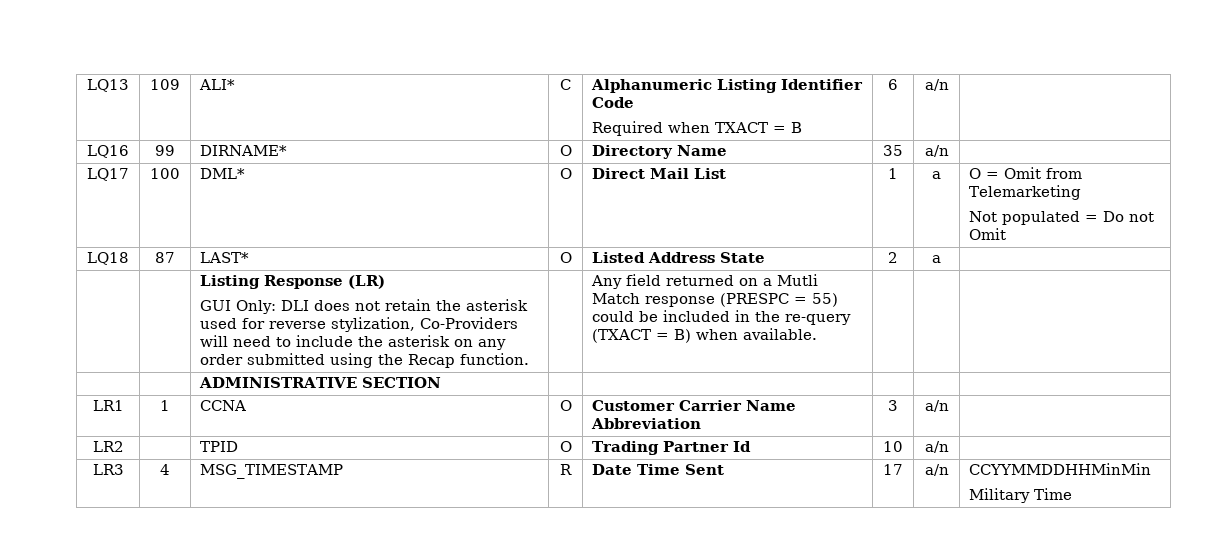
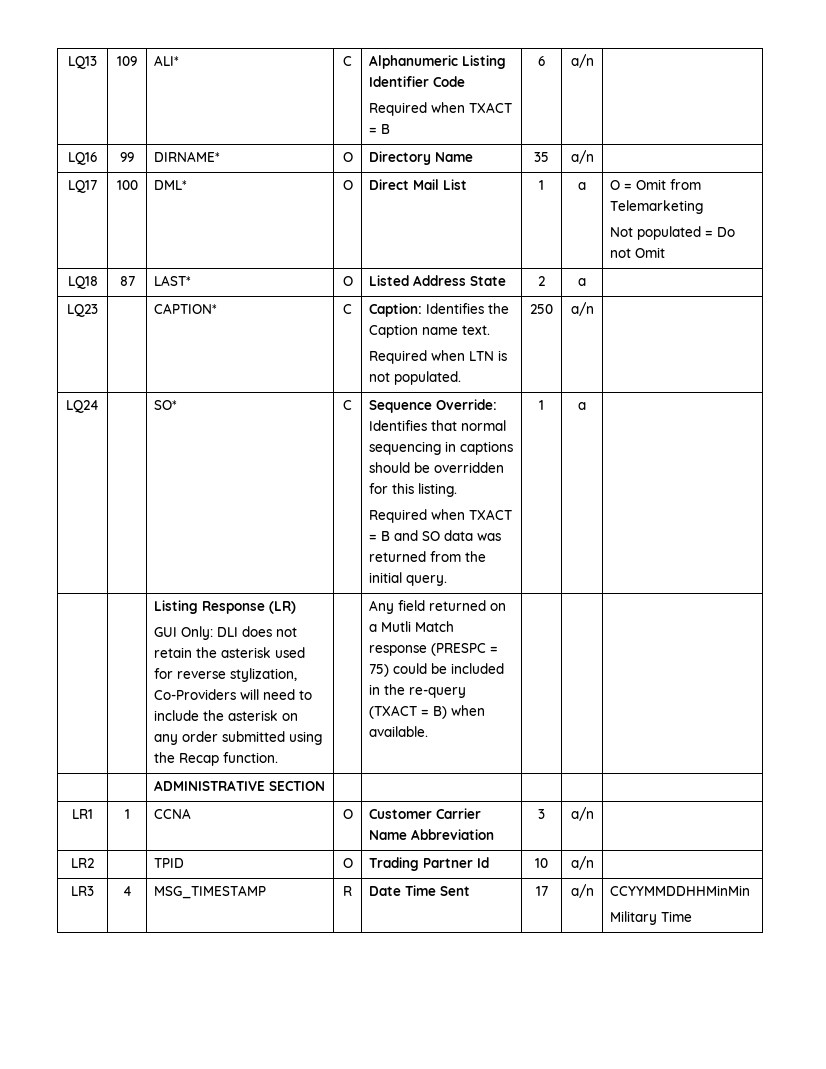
+ LQ23 | | CAPTION* | C | Caption: Identifies the Caption name text.
+ Required when LTN is not populated. | 250 | a/n |
+ LQ24 | | SO* | C | Sequence Override: Identifies that normal sequencing in captions should be overridden for this listing.
+ Required when TXACT = B and SO data was returned from the initial query. | 1 | a |
- Any field returned on a Mutli Match response (PRESPC = 55) could be included in the re-query (TXACT = B) when available.
+ Any field returned on a Mutli Match response (PRESPC = 75) could be included in the re-query (TXACT = B) when available.

